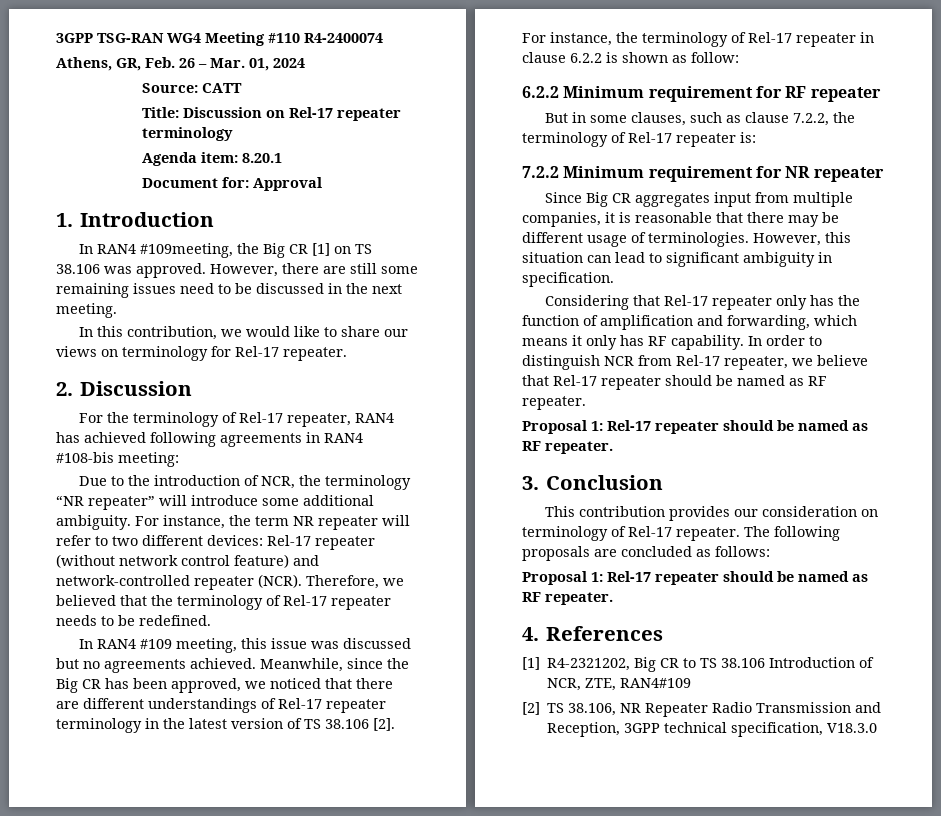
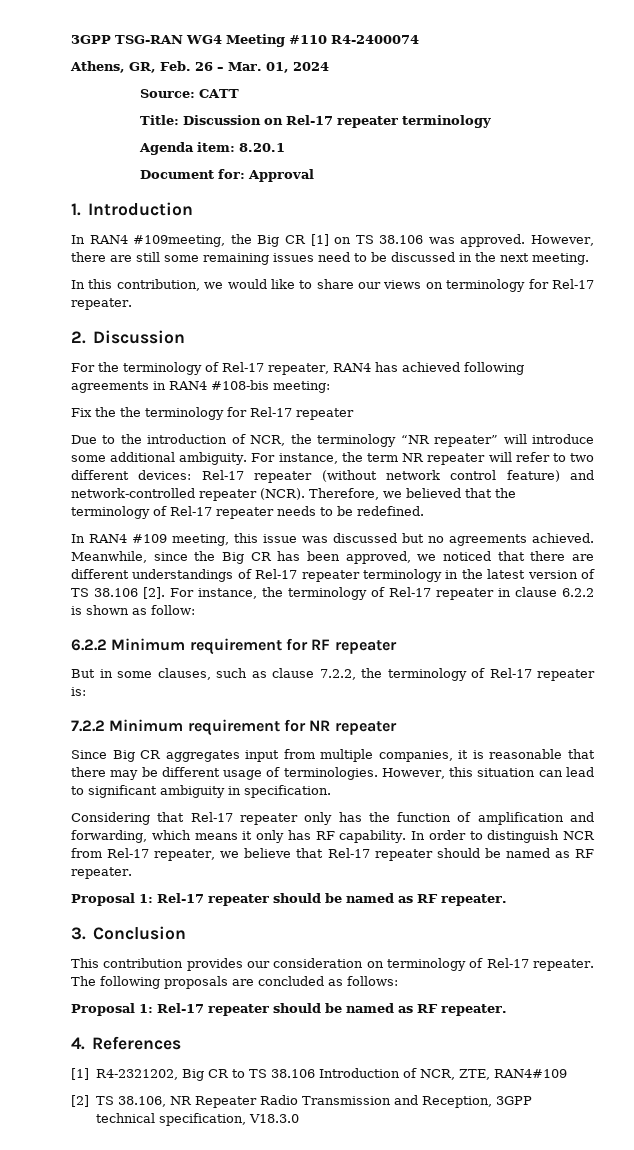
+ Fix the the terminology for Rel-17 repeater

